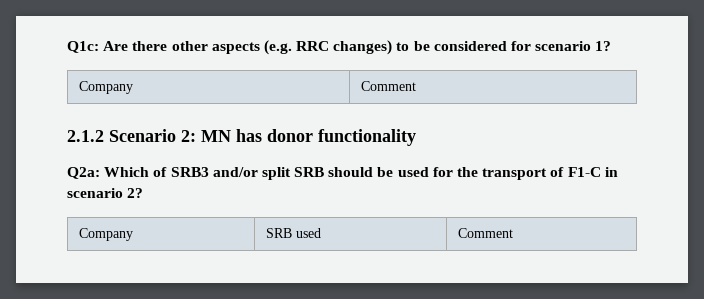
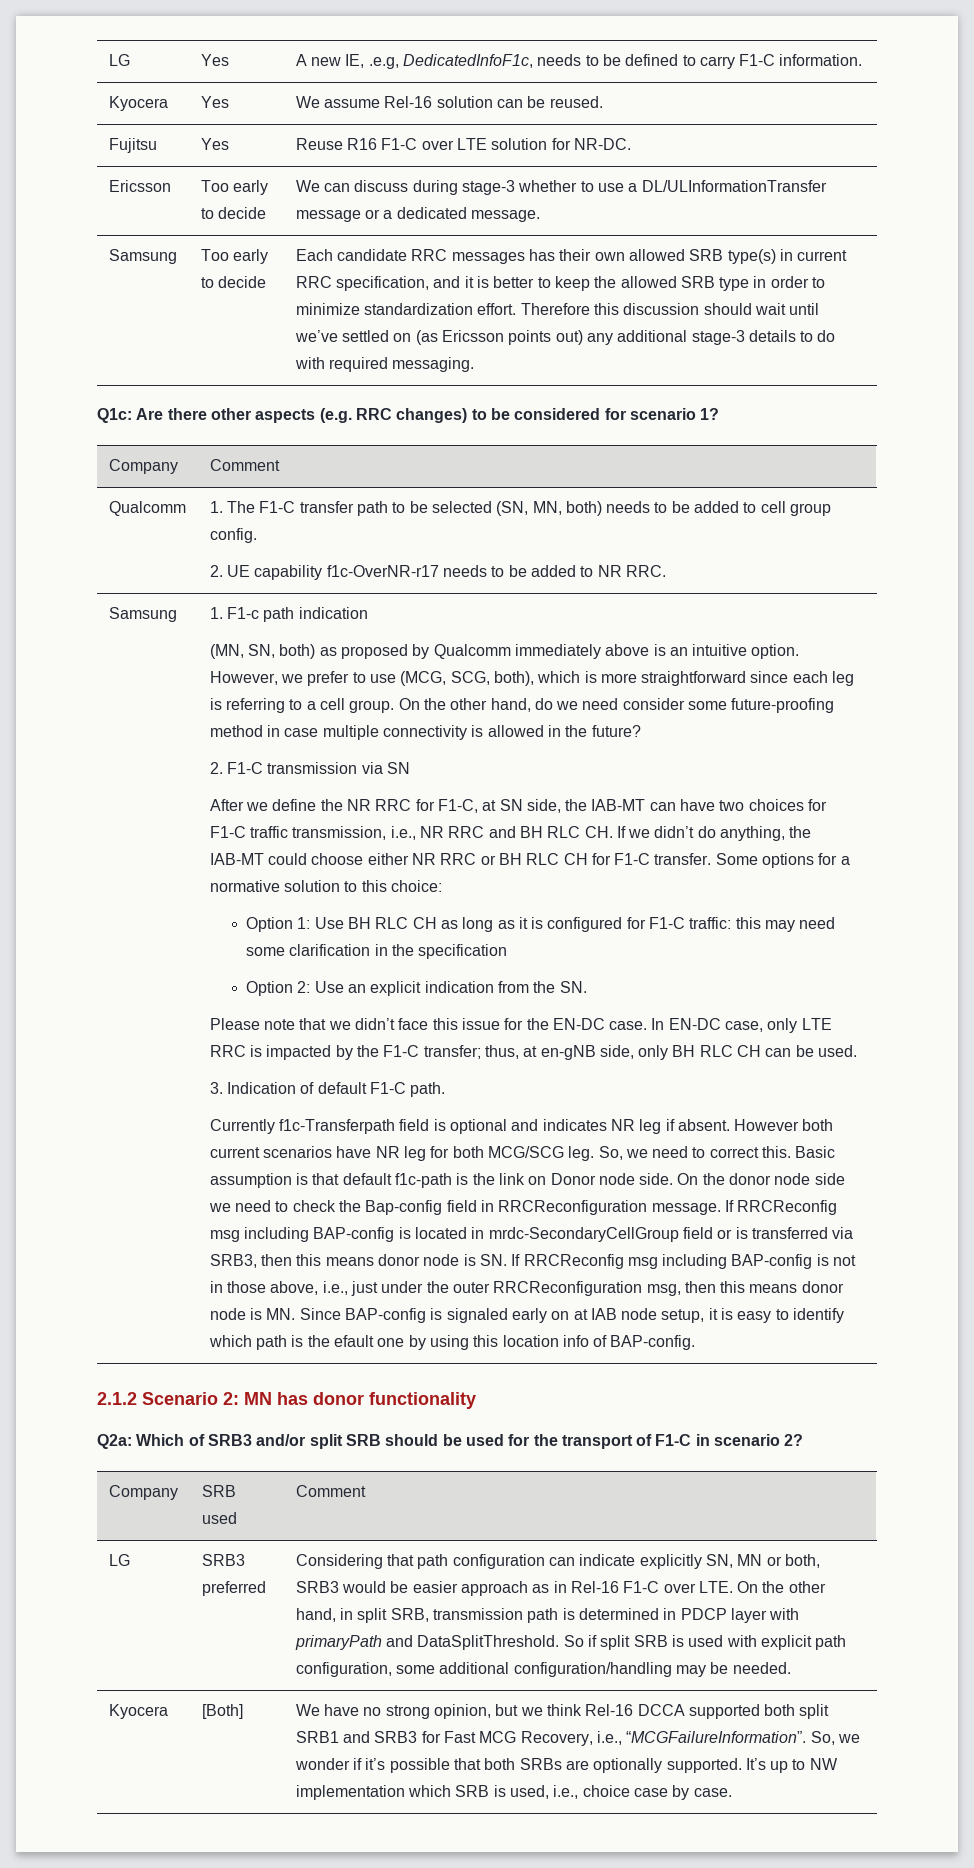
+ LG | Yes | A new IE, .e.g, DedicatedInfoF1c, needs to be defined to carry F1-C information.
+ Kyocera | Yes | We assume Rel-16 solution can be reused.
+ Fujitsu | Yes | Reuse R16 F1-C over LTE solution for NR-DC.
+ Ericsson | Too early to decide | We can discuss during stage-3 whether to use a DL/ULInformationTransfer message or a dedicated message.
+ Samsung | Too early to decide | Each candidate RRC messages has their own allowed SRB type(s) in current RRC specification, and it is better to keep the allowed SRB type in order to minimize standardization effort. Therefore this discussion should wait until we’ve settled on (as Ericsson points out) any additional stage-3 details to do with required messaging.
+ Qualcomm | 1. The F1-C transfer path to be selected (SN, MN, both) needs to be added to cell group config.
+ 2. UE capability f1c-OverNR-r17 needs to be added to NR RRC.
+ Samsung | 1. F1-c path indication
+ (MN, SN, both) as proposed by Qualcomm immediately above is an intuitive option. However, we prefer to use (MCG, SCG, both), which is more straightforward since each leg is referring to a cell group. On the other hand, do we need consider some future-proofing method in case multiple connectivity is allowed in the future?
+ 2. F1-C transmission via SN
+ After we define the NR RRC for F1-C, at SN side, the IAB-MT can have two choices for F1-C traffic transmission, i.e., NR RRC and BH RLC CH. If we didn’t do anything, the IAB-MT could choose either NR RRC or BH RLC CH for F1-C transfer. Some options for a normative solution to this choice:
+ Option 1: Use BH RLC CH as long as it is configured for F1-C traffic: this may need some clarification in the specification
+ Option 2: Use an explicit indication from the SN.
+ Please note that we didn’t face this issue for the EN-DC case. In EN-DC case, only LTE RRC is impacted by the F1-C transfer; thus, at en-gNB side, only BH RLC CH can be used.
+ 3. Indication of default F1-C path.
+ Currently f1c-Transferpath field is optional and indicates NR leg if absent. However both current scenarios have NR leg for both MCG/SCG leg. So, we need to correct this. Basic assumption is that default f1c-path is the link on Donor node side. On the donor node side we need to check the Bap-config field in RRCReconfiguration message. If RRCReconfig msg including BAP-config is located in mrdc-SecondaryCellGroup field or is transferred via SRB3, then this means donor node is SN. If RRCReconfig msg including BAP-config is not in those above, i.e., just under the outer RRCReconfiguration msg, then this means donor node is MN. Since BAP-config is signaled early on at IAB node setup, it is easy to identify which path is the efault one by using this location info of BAP-config.
+ LG | SRB3 preferred | Considering that path configuration can indicate explicitly SN, MN or both, SRB3 would be easier approach as in Rel-16 F1-C over LTE. On the other hand, in split SRB, transmission path is determined in PDCP layer with primaryPath and DataSplitThreshold. So if split SRB is used with explicit path configuration, some additional configuration/handling may be needed.
+ Kyocera | [Both] | We have no strong opinion, but we think Rel-16 DCCA supported both split SRB1 and SRB3 for Fast MCG Recovery, i.e., “MCGFailureInformation”. So, we wonder if it’s possible that both SRBs are optionally supported. It’s up to NW implementation which SRB is used, i.e., choice case by case.

